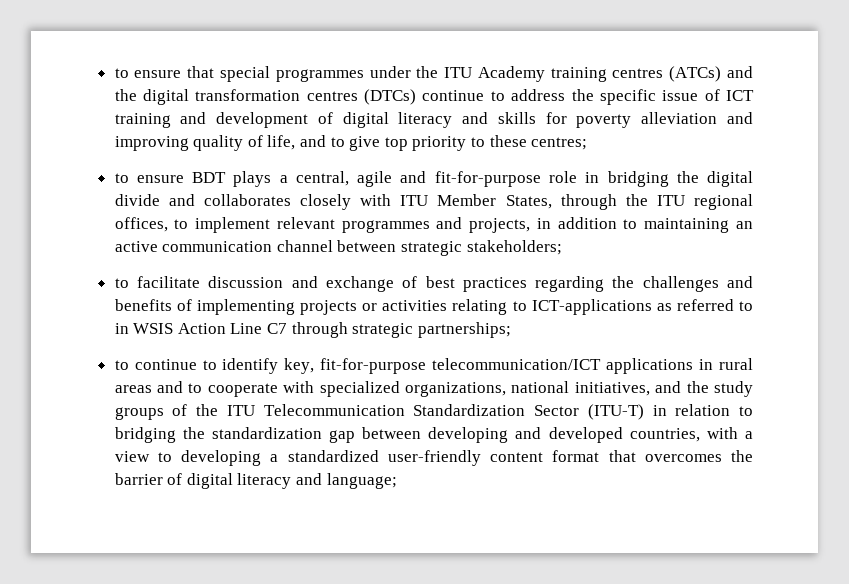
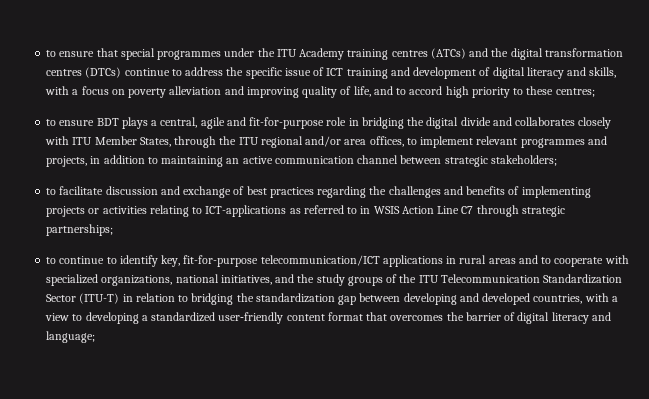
- to ensure that special programmes under the ITU Academy training centres (ATCs) and the digital transformation centres (DTCs) continue to address the specific issue of ICT training and development of digital literacy and skills for poverty alleviation and improving quality of life, and to give top priority to these centres;
+ to ensure that special programmes under the ITU Academy training centres (ATCs) and the digital transformation centres (DTCs) continue to address the specific issue of ICT training and development of digital literacy and skills, with a focus on poverty alleviation and improving quality of life, and to accord high priority to these centres;
- to ensure BDT plays a central, agile and fit-for-purpose role in bridging the digital divide and collaborates closely with ITU Member States, through the ITU regional offices, to implement relevant programmes and projects, in addition to maintaining an active communication channel between strategic stakeholders;
+ to ensure BDT plays a central, agile and fit-for-purpose role in bridging the digital divide and collaborates closely with ITU Member States, through the ITU regional and/or area offices, to implement relevant programmes and projects, in addition to maintaining an active communication channel between strategic stakeholders;

